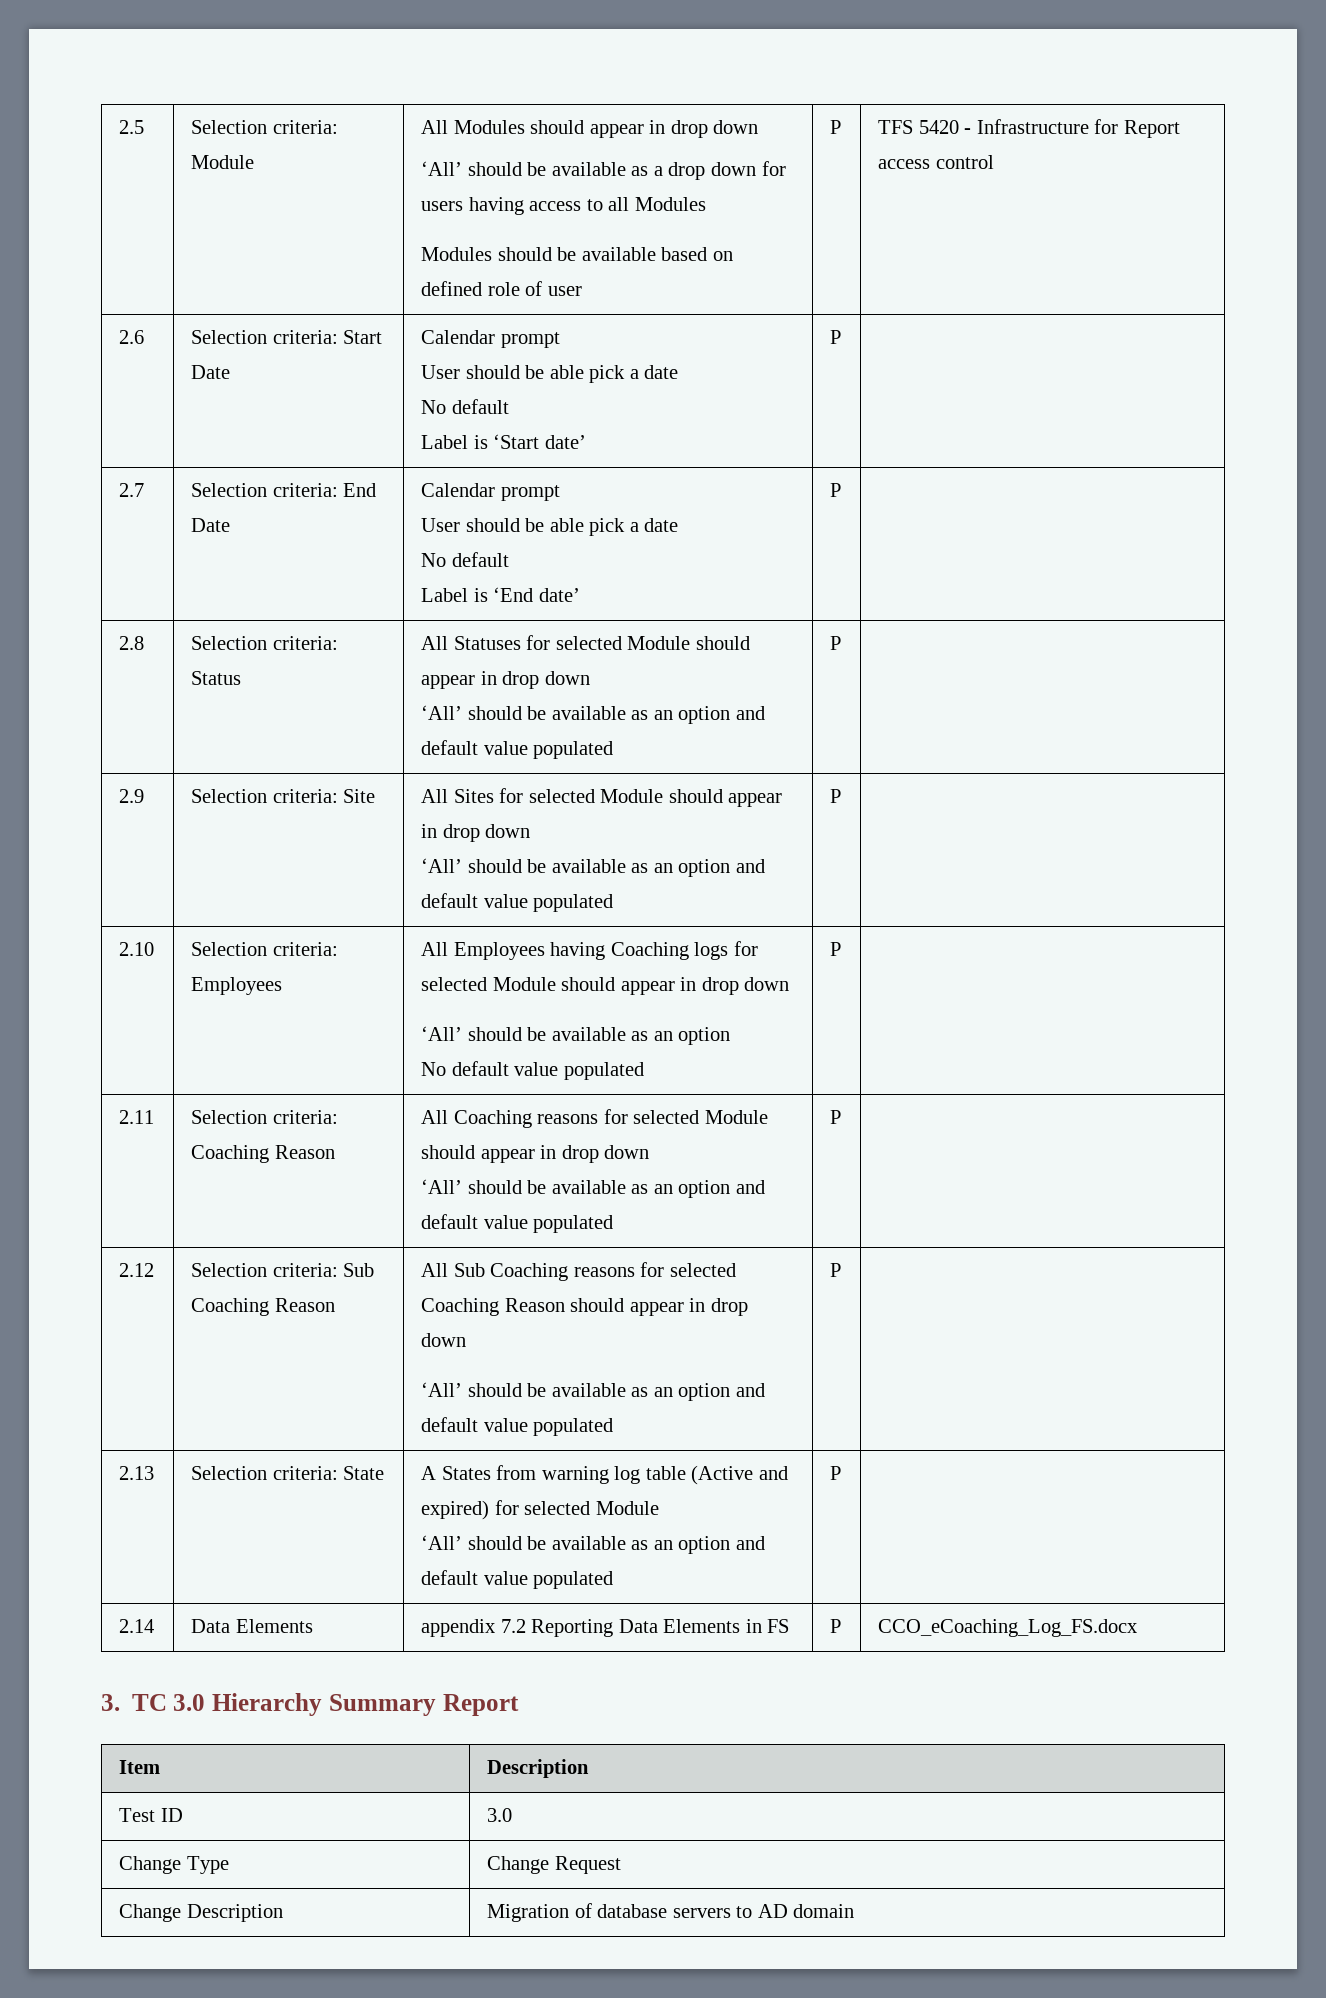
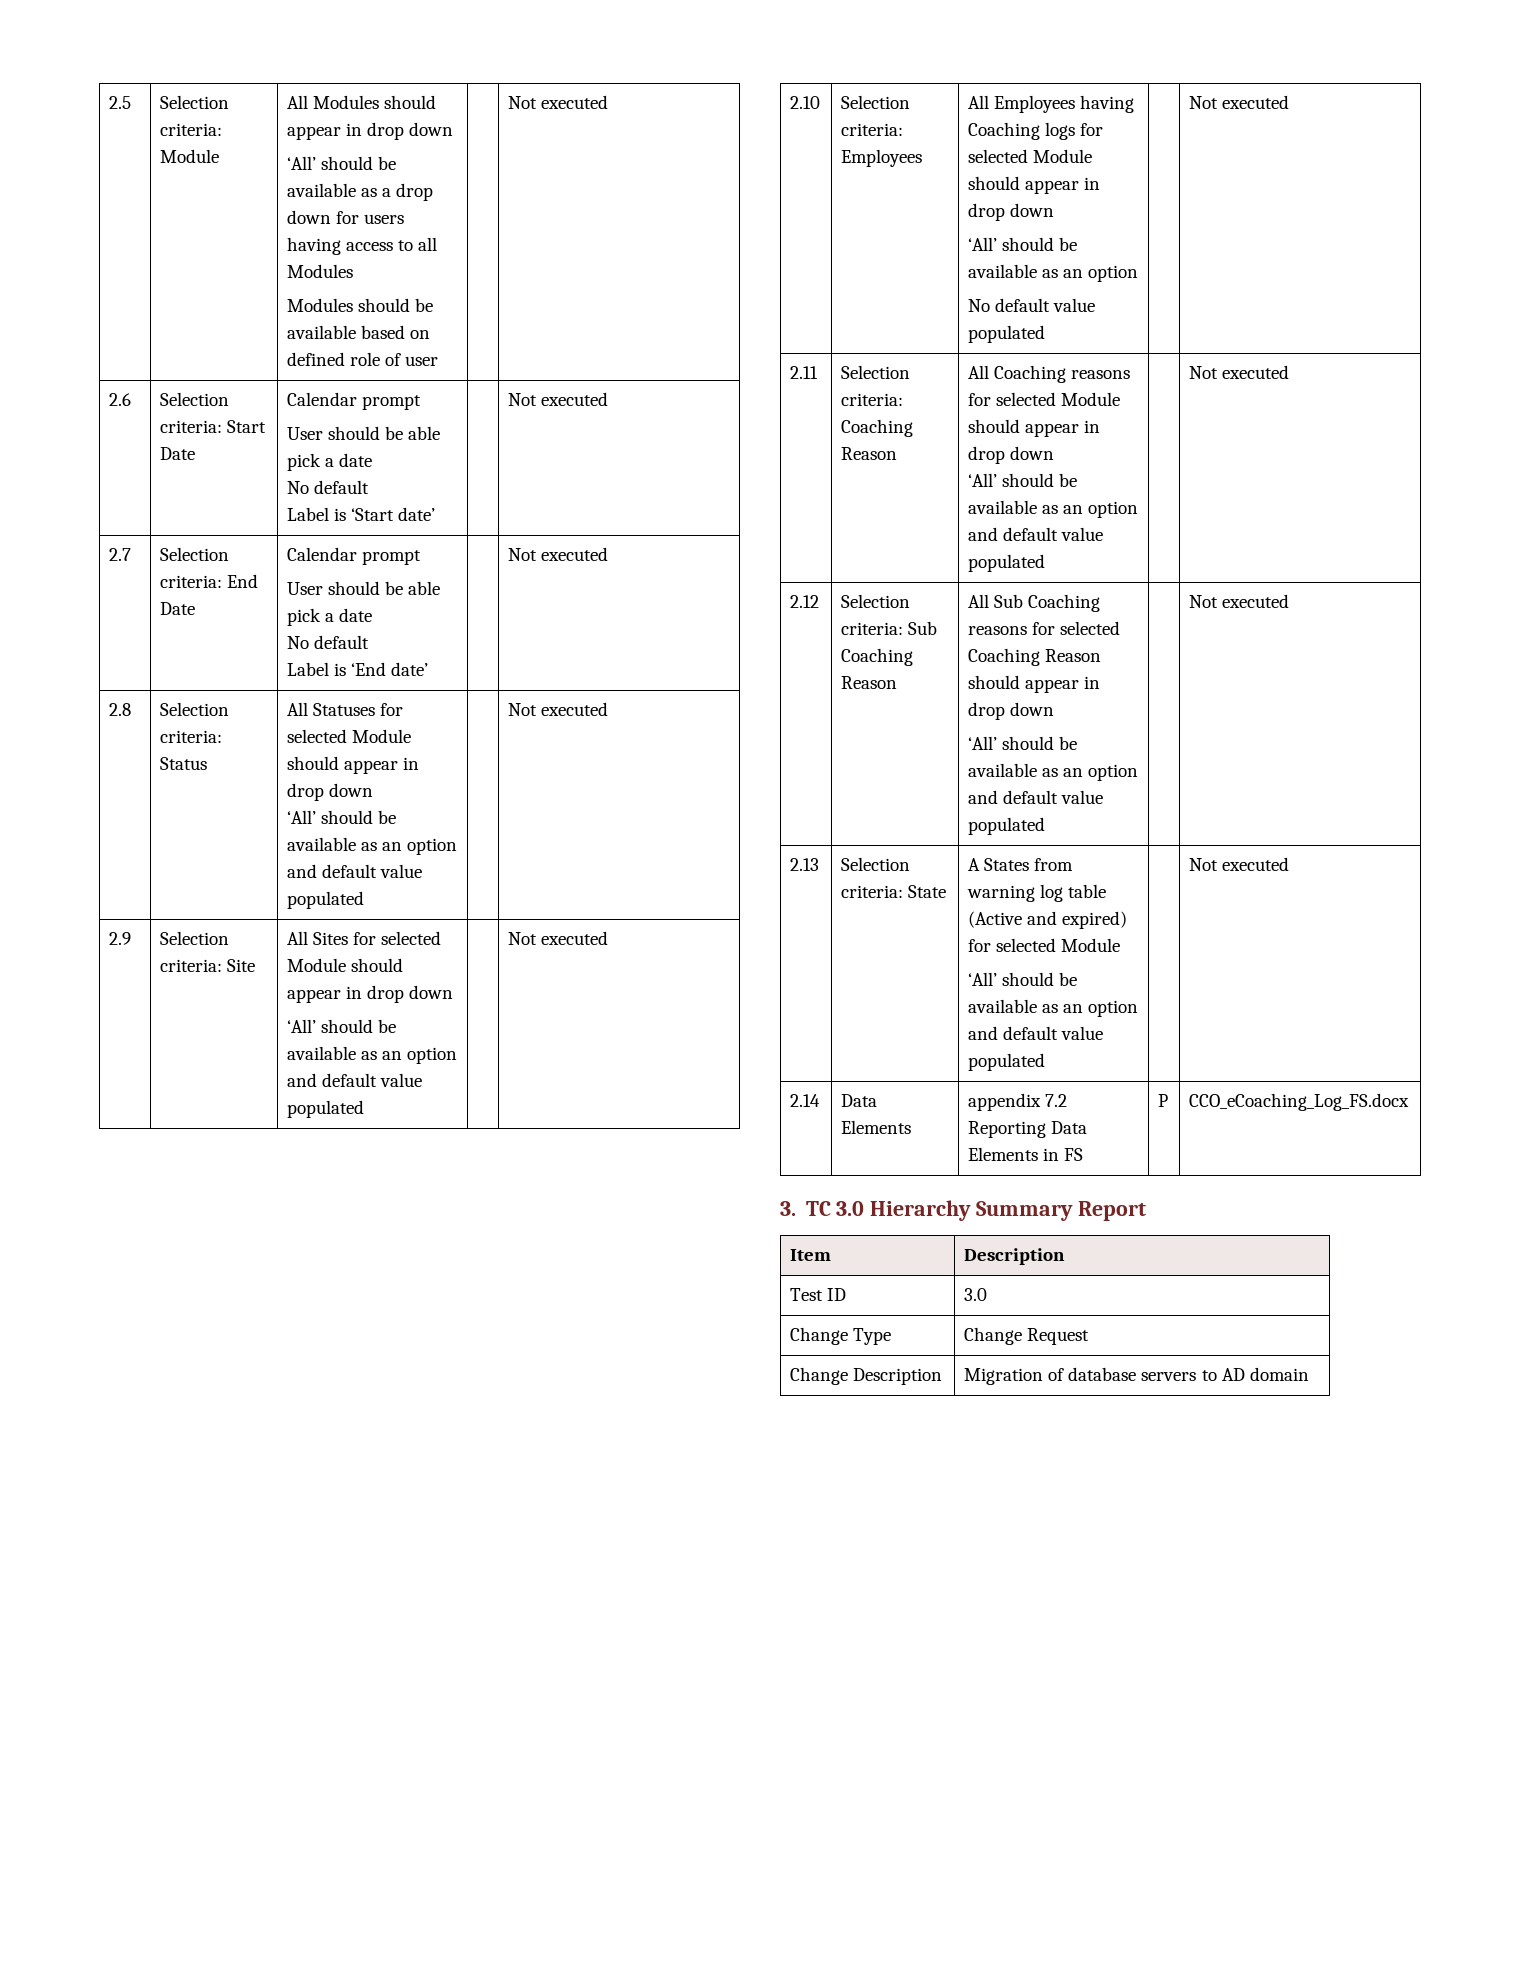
- Modules should be available based on defined role of user | P | TFS 5420 - Infrastructure for Report access control
+ Modules should be available based on defined role of user | | Not executed
  2.6 | Selection criteria: Start Date | Calendar prompt
  User should be able pick a date
  No default
- Label is ‘Start date’ | P |
+ Label is ‘Start date’ | | Not executed
  2.7 | Selection criteria: End Date | Calendar prompt
  User should be able pick a date
  No default
- Label is ‘End date’ | P |
+ Label is ‘End date’ | | Not executed
  2.8 | Selection criteria: Status | All Statuses for selected Module should appear in drop down
- ‘All’ should be available as an option and default value populated | P |
+ ‘All’ should be available as an option and default value populated | | Not executed
  2.9 | Selection criteria: Site | All Sites for selected Module should appear in drop down
- ‘All’ should be available as an option and default value populated | P |
+ ‘All’ should be available as an option and default value populated | | Not executed
  2.10 | Selection criteria: Employees | All Employees having Coaching logs for selected Module should appear in drop down
  ‘All’ should be available as an option
- No default value populated | P |
+ No default value populated | | Not executed
  2.11 | Selection criteria: Coaching Reason | All Coaching reasons for selected Module should appear in drop down
- ‘All’ should be available as an option and default value populated | P |
+ ‘All’ should be available as an option and default value populated | | Not executed
  2.12 | Selection criteria: Sub Coaching Reason | All Sub Coaching reasons for selected Coaching Reason should appear in drop down
- ‘All’ should be available as an option and default value populated | P |
+ ‘All’ should be available as an option and default value populated | | Not executed
  2.13 | Selection criteria: State | A States from warning log table (Active and expired) for selected Module
- ‘All’ should be available as an option and default value populated | P |
+ ‘All’ should be available as an option and default value populated | | Not executed

